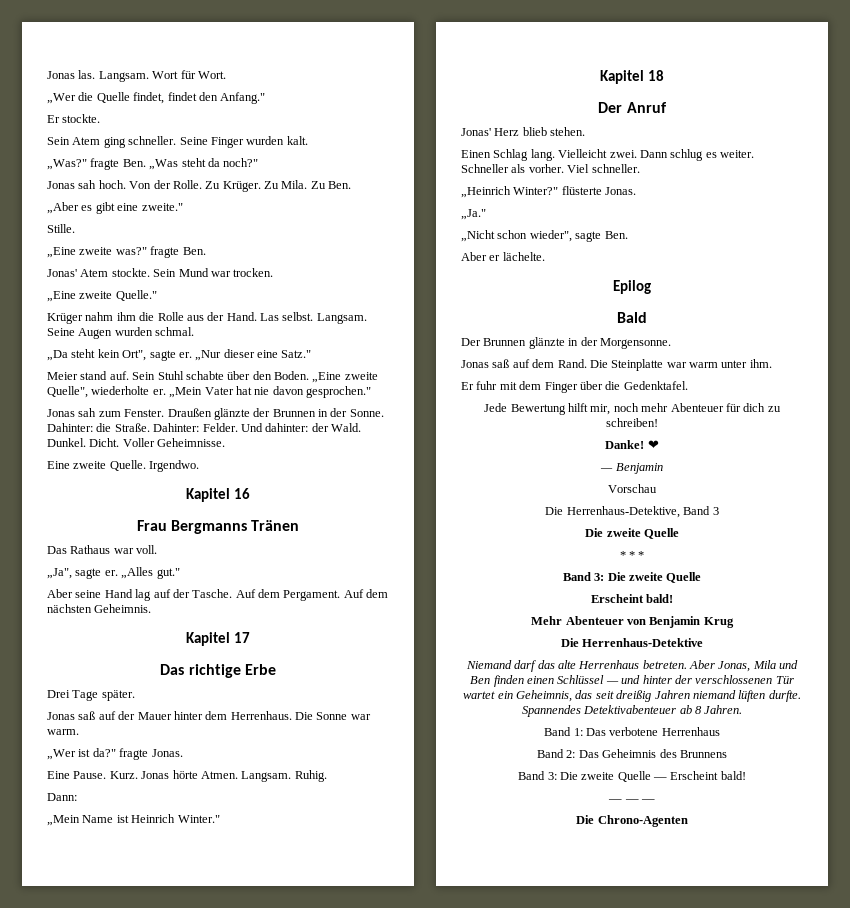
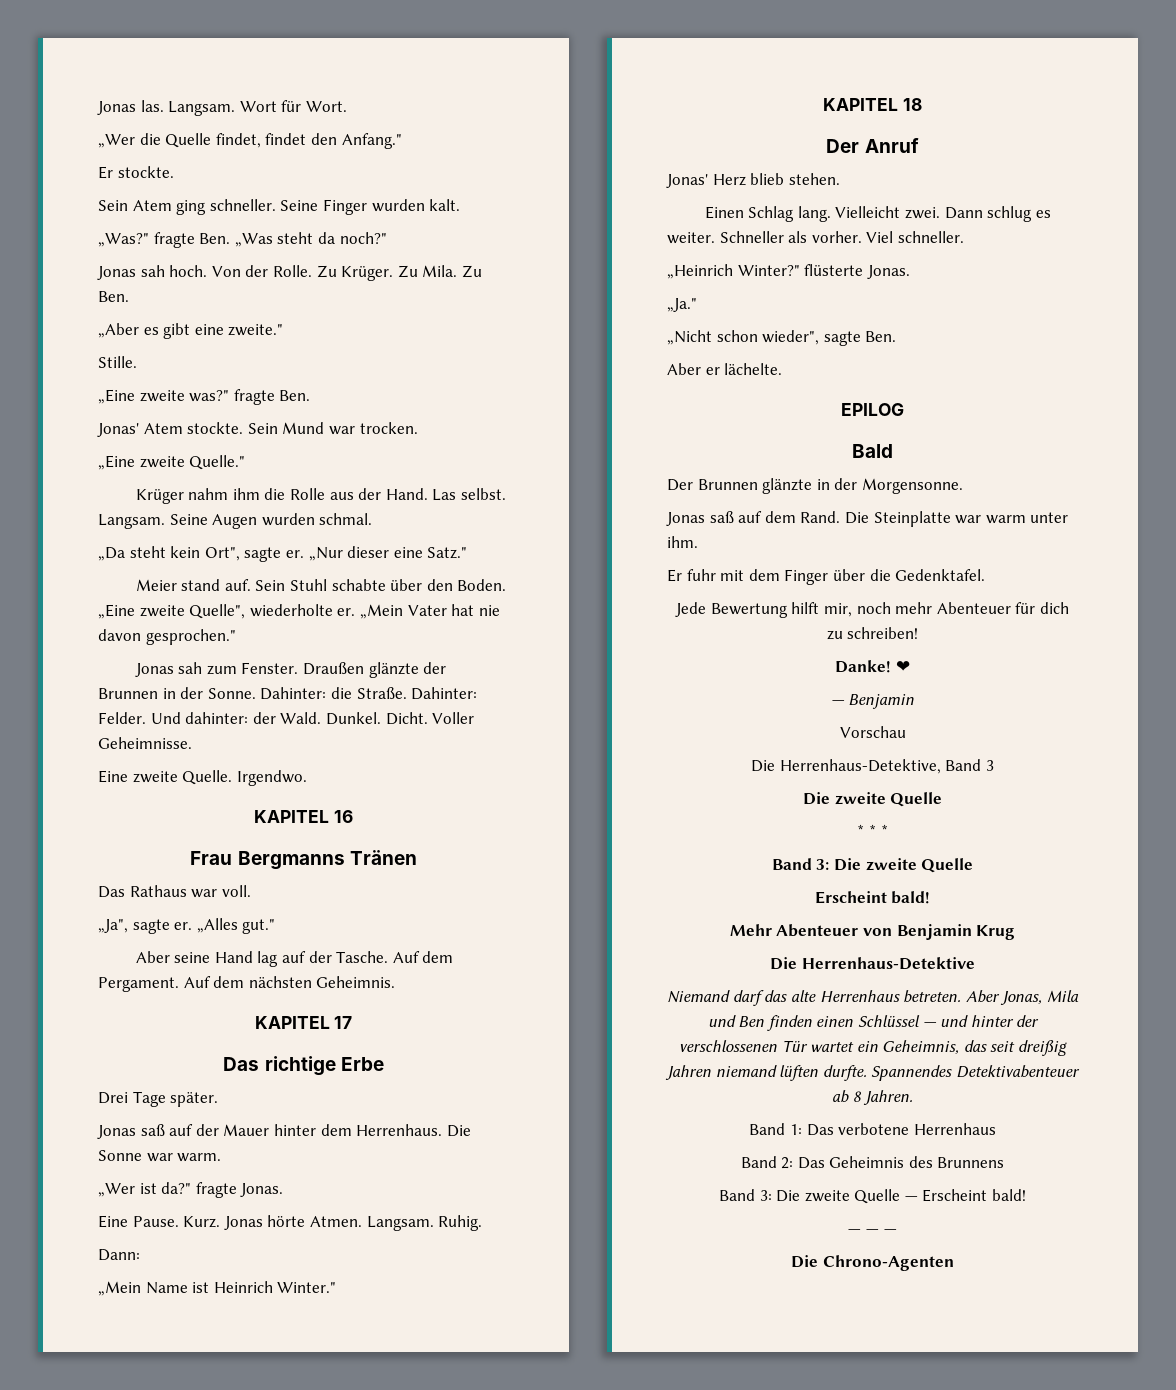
- Kapitel 16
+ KAPITEL 16
- Kapitel 17
+ KAPITEL 17
- Kapitel 18
+ KAPITEL 18
- Epilog
+ EPILOG

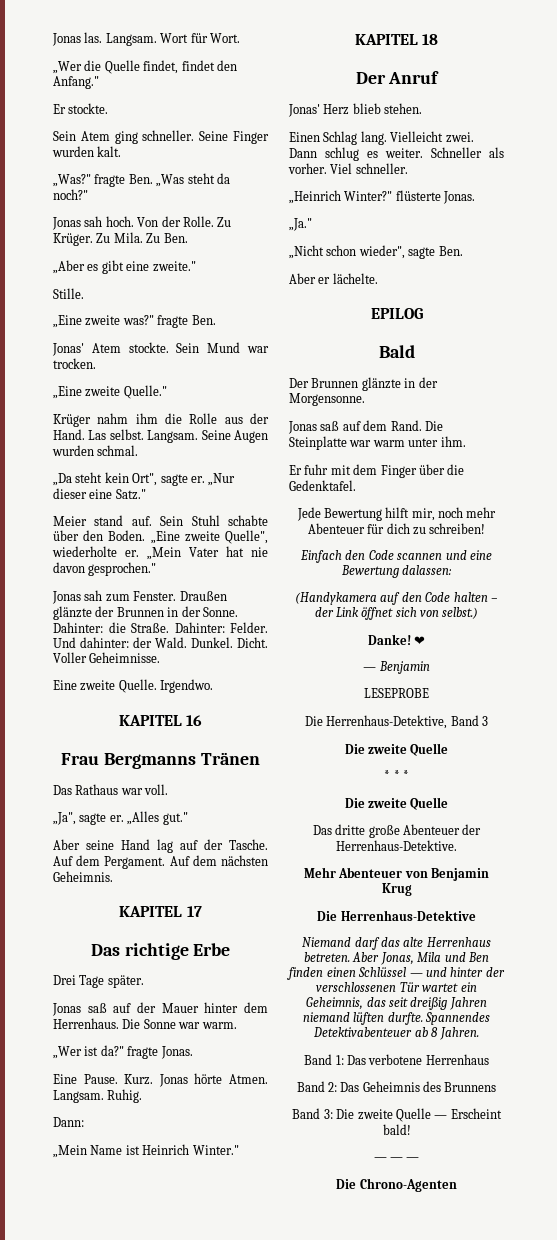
+ Einfach den Code scannen und eine Bewertung dalassen:
+ (Handykamera auf den Code halten – der Link öffnet sich von selbst.)
- Vorschau
+ LESEPROBE
  * * *
- Band 3: Die zweite Quelle
- Erscheint bald!
+ Die zweite Quelle
+ Das dritte große Abenteuer der Herrenhaus-Detektive.

